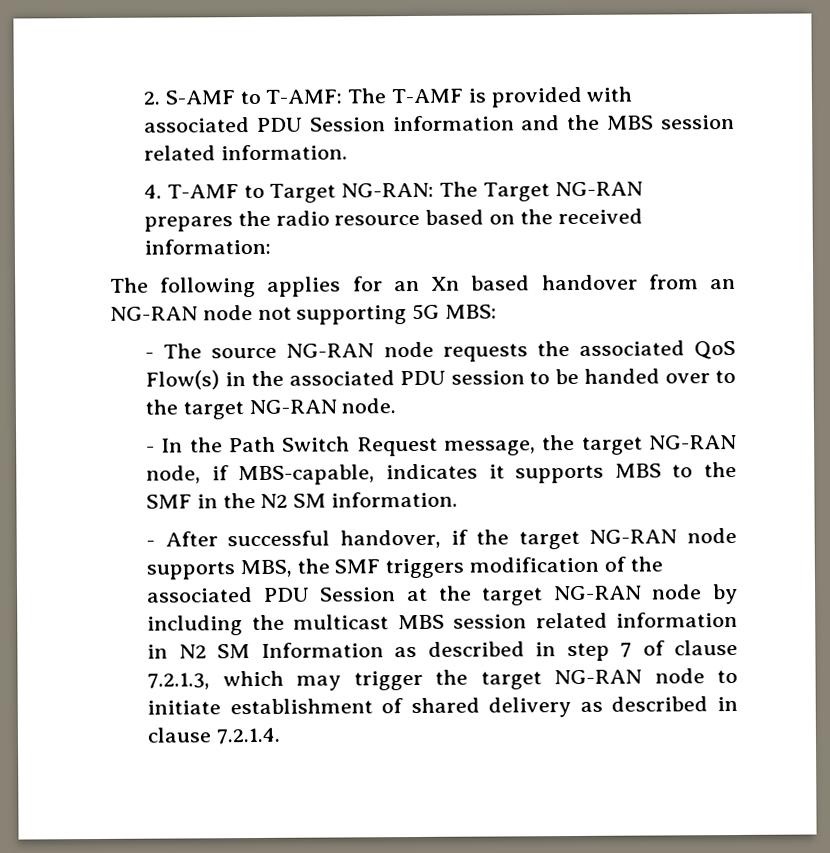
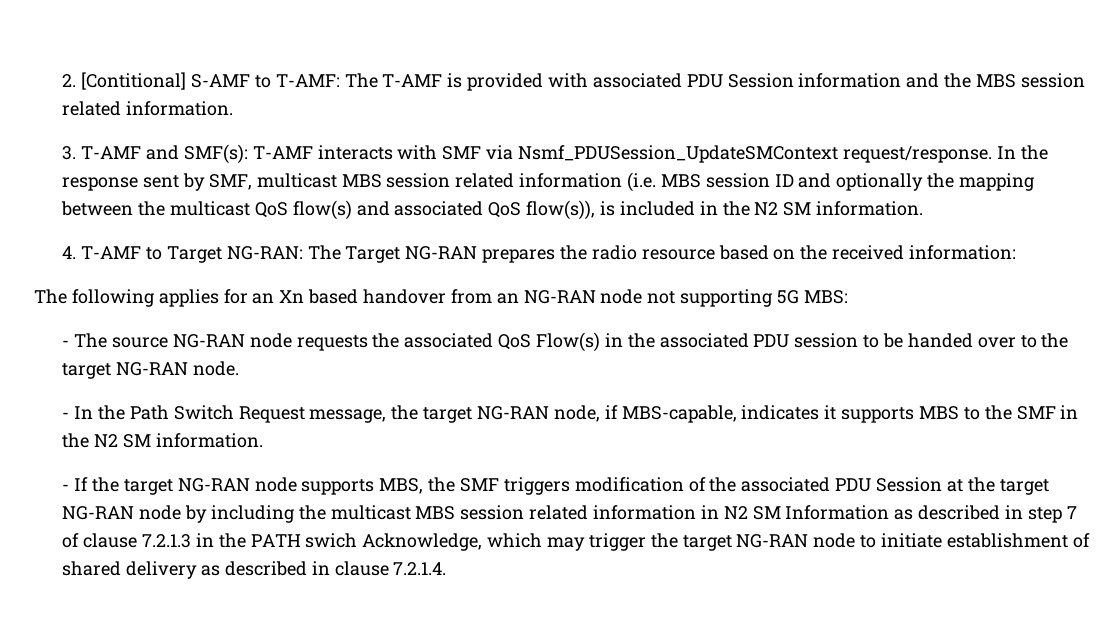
- 2. S-AMF to T-AMF: The T-AMF is provided with associated PDU Session information and the MBS session related information.
+ 2. [Contitional] S-AMF to T-AMF: The T-AMF is provided with associated PDU Session information and the MBS session related information.
+ 3. T-AMF and SMF(s): T-AMF interacts with SMF via Nsmf_PDUSession_UpdateSMContext request/response. In the response sent by SMF, multicast MBS session related information (i.e. MBS session ID and optionally the mapping between the multicast QoS flow(s) and associated QoS flow(s)), is included in the N2 SM information.
- - After successful handover, if the target NG-RAN node supports MBS, the SMF triggers modification of the associated PDU Session at the target NG-RAN node by including the multicast MBS session related information in N2 SM Information as described in step 7 of clause 7.2.1.3, which may trigger the target NG-RAN node to initiate establishment of shared delivery as described in clause 7.2.1.4.
+ - If the target NG-RAN node supports MBS, the SMF triggers modification of the associated PDU Session at the target NG-RAN node by including the multicast MBS session related information in N2 SM Information as described in step 7 of clause 7.2.1.3 in the PATH swich Acknowledge, which may trigger the target NG-RAN node to initiate establishment of shared delivery as described in clause 7.2.1.4.

